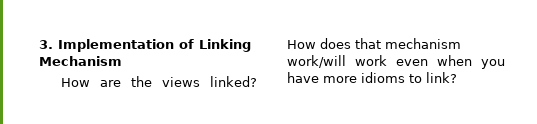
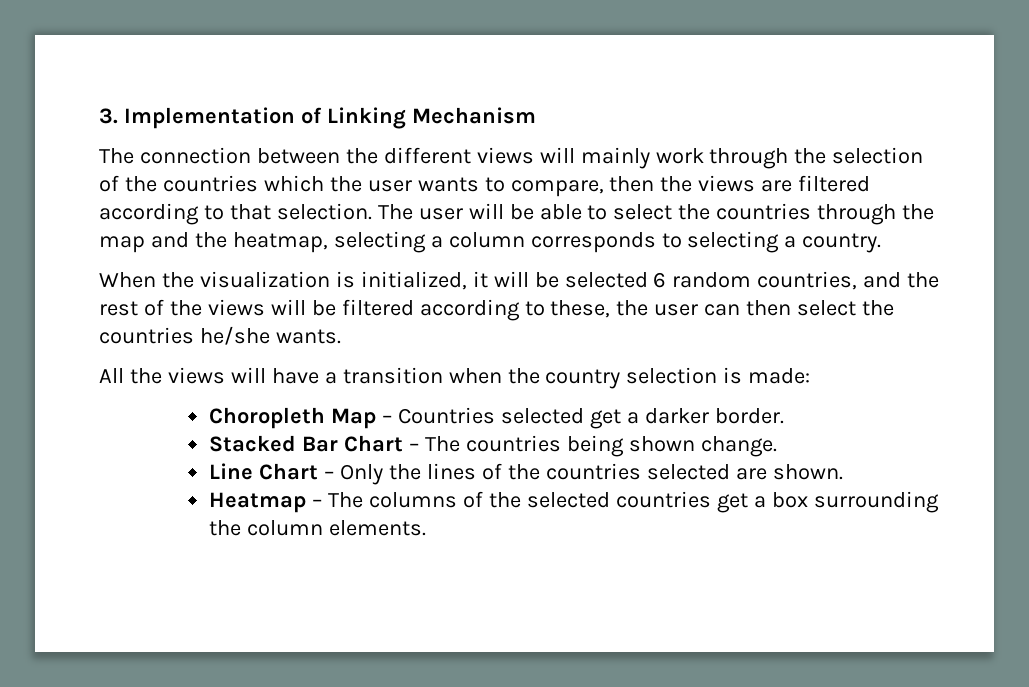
- How are the views linked? How does that mechanism work/will work even when you have more idioms to link?
+ The connection between the different views will mainly work through the selection of the countries which the user wants to compare, then the views are filtered according to that selection. The user will be able to select the countries through the map and the heatmap, selecting a column corresponds to selecting a country.
+ When the visualization is initialized, it will be selected 6 random countries, and the rest of the views will be filtered according to these, the user can then select the countries he/she wants.
+ All the views will have a transition when the country selection is made:
+ Choropleth Map – Countries selected get a darker border.
+ Stacked Bar Chart – The countries being shown change.
+ Line Chart – Only the lines of the countries selected are shown.
+ Heatmap – The columns of the selected countries get a box surrounding the column elements.

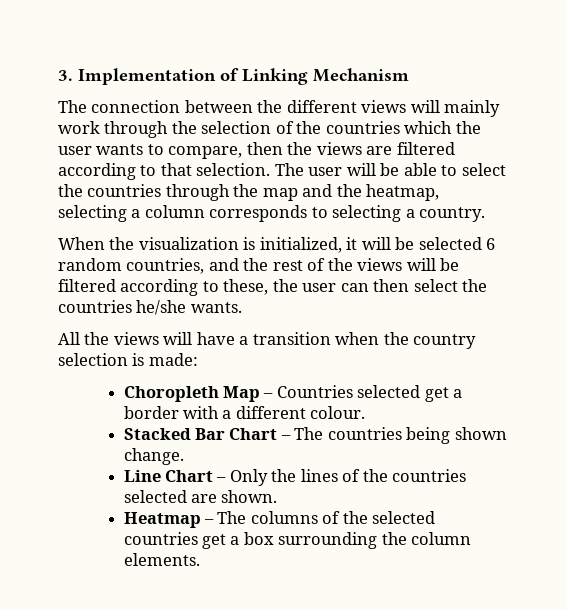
- Choropleth Map – Countries selected get a darker border.
+ Choropleth Map – Countries selected get a border with a different colour.

